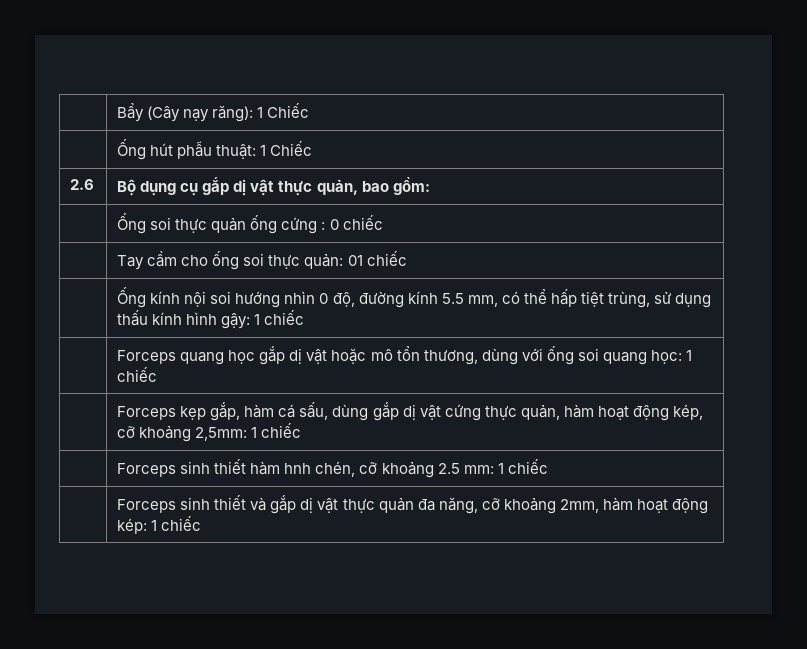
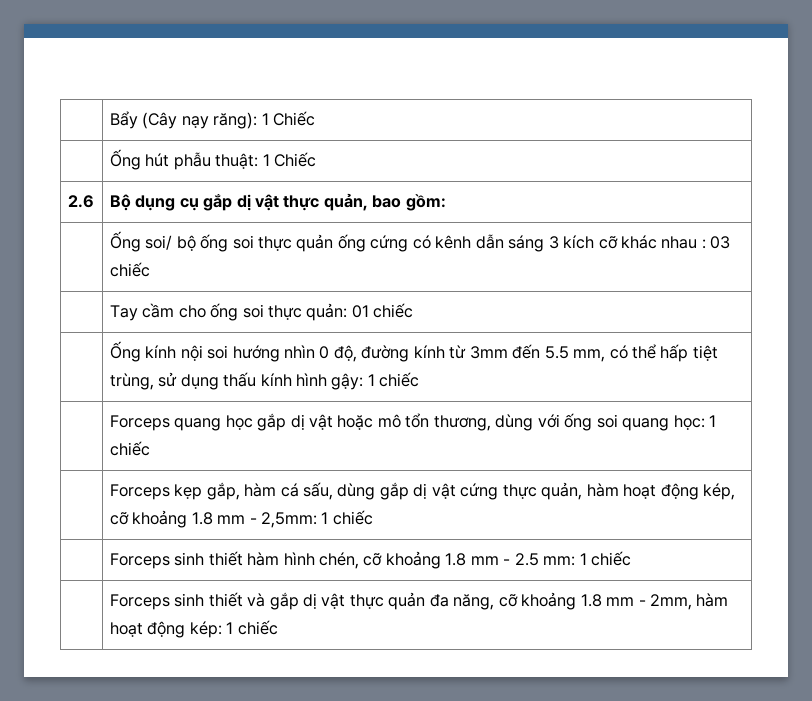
- | Ống soi thực quản ống cứng : 0 chiếc
+ | Ống soi/ bộ ống soi thực quản ống cứng có kênh dẫn sáng 3 kích cỡ khác nhau : 03 chiếc
- | Ống kính nội soi hướng nhìn 0 độ, đường kính 5.5 mm, có thể hấp tiệt trùng, sử dụng thấu kính hình gậy: 1 chiếc
+ | Ống kính nội soi hướng nhìn 0 độ, đường kính từ 3mm đến 5.5 mm, có thể hấp tiệt trùng, sử dụng thấu kính hình gậy: 1 chiếc
- | Forceps kẹp gắp, hàm cá sấu, dùng gắp dị vật cứng thực quản, hàm hoạt động kép, cỡ khoảng 2,5mm: 1 chiếc
+ | Forceps kẹp gắp, hàm cá sấu, dùng gắp dị vật cứng thực quản, hàm hoạt động kép, cỡ khoảng 1.8 mm - 2,5mm: 1 chiếc
- | Forceps sinh thiết hàm hnh chén, cỡ khoảng 2.5 mm: 1 chiếc
+ | Forceps sinh thiết hàm hình chén, cỡ khoảng 1.8 mm - 2.5 mm: 1 chiếc
- | Forceps sinh thiết và gắp dị vật thực quản đa năng, cỡ khoảng 2mm, hàm hoạt động kép: 1 chiếc
+ | Forceps sinh thiết và gắp dị vật thực quản đa năng, cỡ khoảng 1.8 mm - 2mm, hàm hoạt động kép: 1 chiếc

